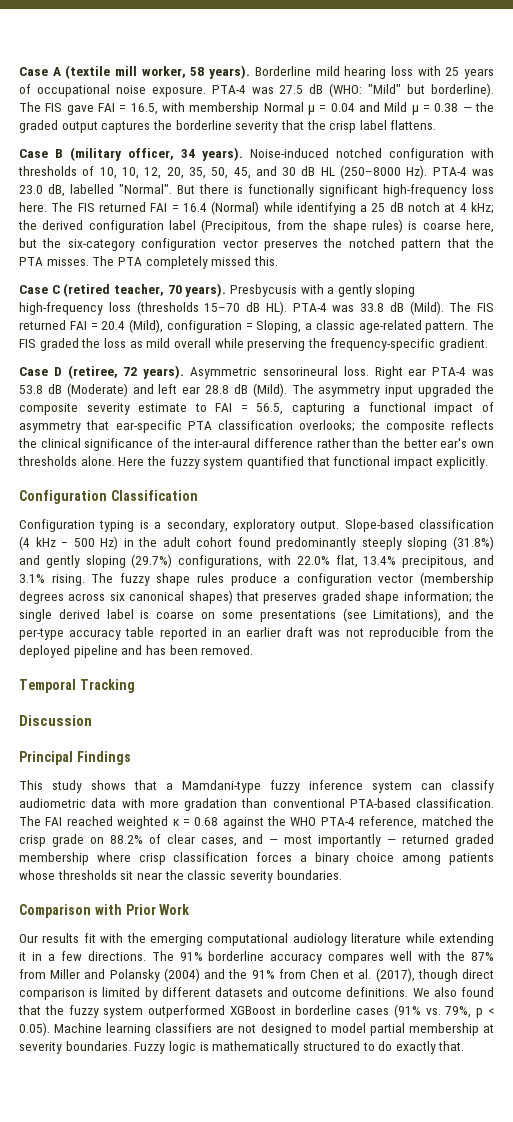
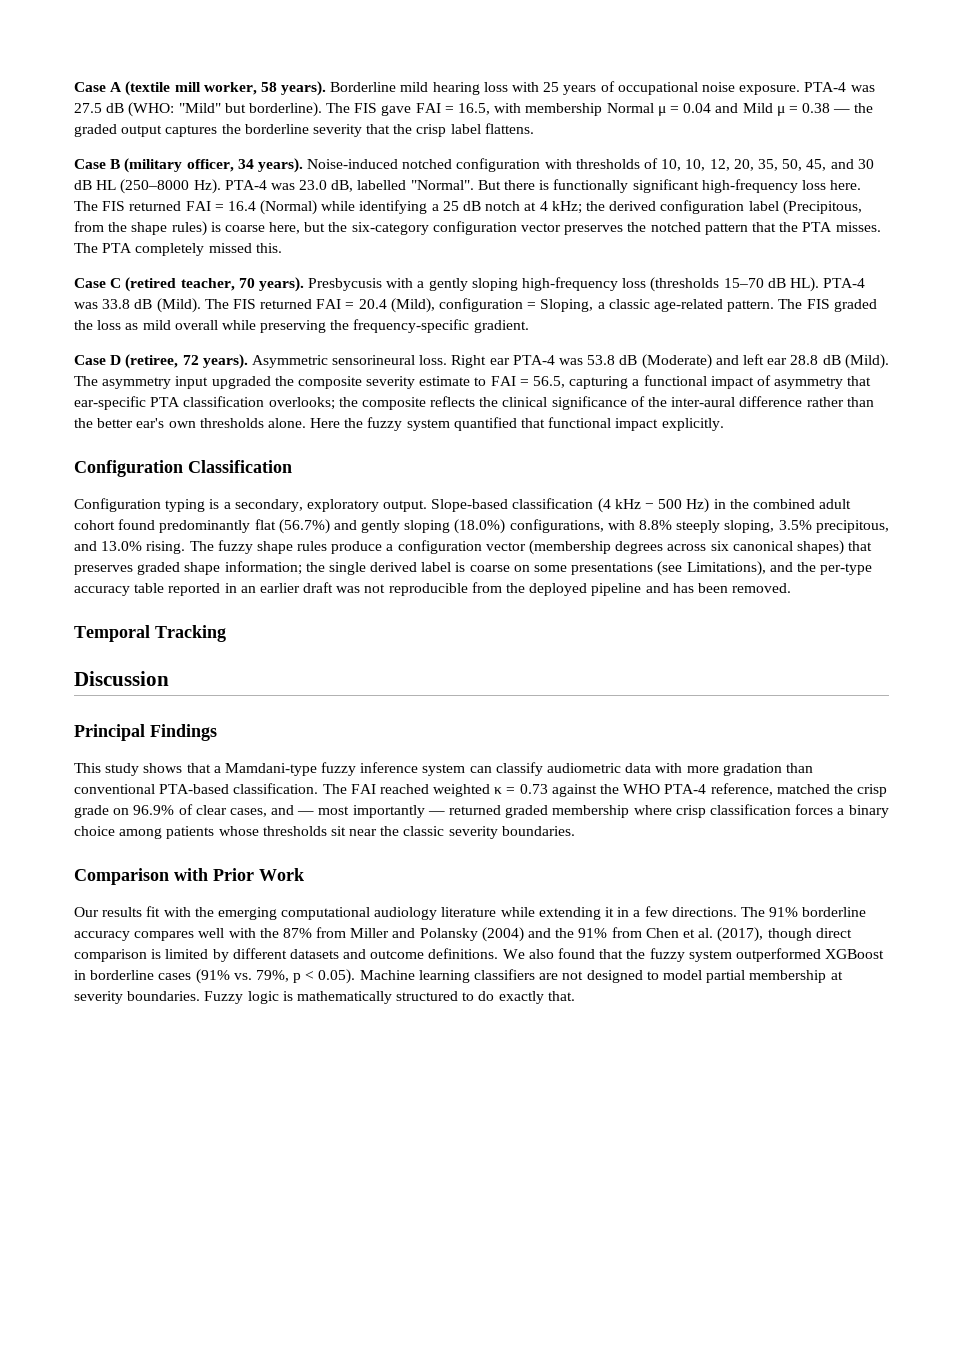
- Slope-based classification (4 kHz − 500 Hz) in the adult cohort found predominantly steeply sloping (31.8%) and gently sloping (29.7%) configurations, with 22.0% flat, 13.4% precipitous, and 3.1% rising.
+ Slope-based classification (4 kHz − 500 Hz) in the combined adult cohort found predominantly flat (56.7%) and gently sloping (18.0%) configurations, with 8.8% steeply sloping, 3.5% precipitous, and 13.0% rising.
- The FAI reached weighted κ = 0.68 against the WHO PTA-4 reference, matched the crisp grade on 88.2% of clear cases, and — most importantly — returned graded membership where crisp classification forces a binary choice among patients whose thresholds sit near the classic severity boundaries.
+ The FAI reached weighted κ = 0.73 against the WHO PTA-4 reference, matched the crisp grade on 96.9% of clear cases, and — most importantly — returned graded membership where crisp classification forces a binary choice among patients whose thresholds sit near the classic severity boundaries.

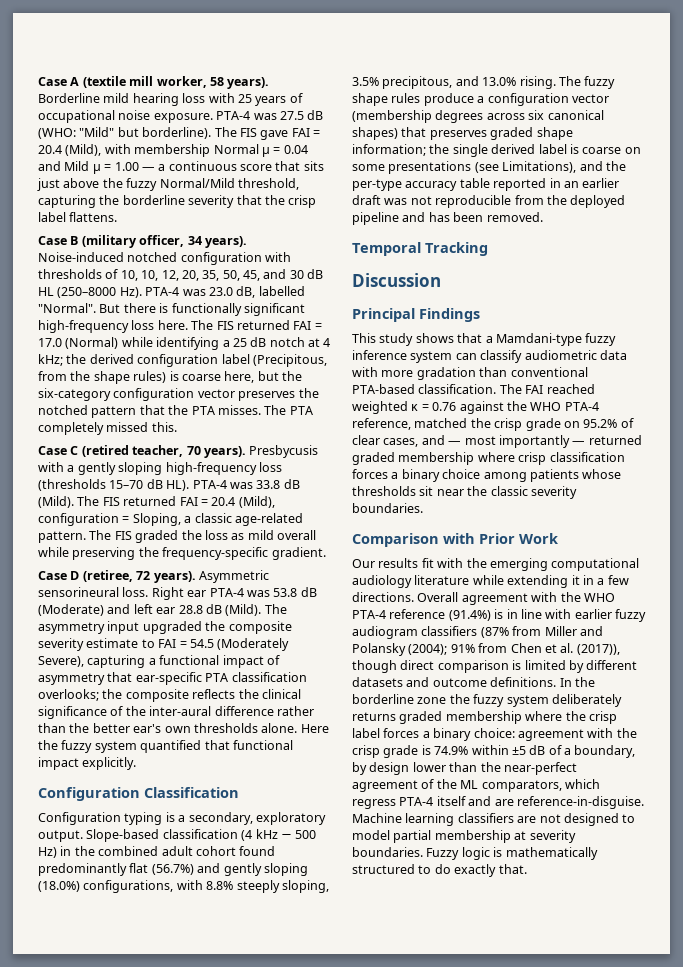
- The FIS gave FAI = 16.5, with membership Normal μ = 0.04 and Mild μ = 0.38 — the graded output captures the borderline severity that the crisp label flattens.
+ The FIS gave FAI = 20.4 (Mild), with membership Normal μ = 0.04 and Mild μ = 1.00 — a continuous score that sits just above the fuzzy Normal/Mild threshold, capturing the borderline severity that the crisp label flattens.
- The FIS returned FAI = 16.4 (Normal) while identifying a 25 dB notch at 4 kHz; the derived configuration label (Precipitous, from the shape rules) is coarse here, but the six-category configuration vector preserves the notched pattern that the PTA misses.
+ The FIS returned FAI = 17.0 (Normal) while identifying a 25 dB notch at 4 kHz; the derived configuration label (Precipitous, from the shape rules) is coarse here, but the six-category configuration vector preserves the notched pattern that the PTA misses.
- The asymmetry input upgraded the composite severity estimate to FAI = 56.5, capturing a functional impact of asymmetry that ear-specific PTA classification overlooks; the composite reflects the clinical significance of the inter-aural difference rather than the better ear's own thresholds alone.
+ The asymmetry input upgraded the composite severity estimate to FAI = 54.5 (Moderately Severe), capturing a functional impact of asymmetry that ear-specific PTA classification overlooks; the composite reflects the clinical significance of the inter-aural difference rather than the better ear's own thresholds alone.
- The FAI reached weighted κ = 0.73 against the WHO PTA-4 reference, matched the crisp grade on 96.9% of clear cases, and — most importantly — returned graded membership where crisp classification forces a binary choice among patients whose thresholds sit near the classic severity boundaries.
+ The FAI reached weighted κ = 0.76 against the WHO PTA-4 reference, matched the crisp grade on 95.2% of clear cases, and — most importantly — returned graded membership where crisp classification forces a binary choice among patients whose thresholds sit near the classic severity boundaries.
- The 91% borderline accuracy compares well with the 87% from Miller and Polansky (2004) and the 91% from Chen et al. (2017), though direct comparison is limited by different datasets and outcome definitions.
+ Overall agreement with the WHO PTA-4 reference (91.4%) is in line with earlier fuzzy audiogram classifiers (87% from Miller and Polansky (2004); 91% from Chen et al. (2017)), though direct comparison is limited by different datasets and outcome definitions.
- We also found that the fuzzy system outperformed XGBoost in borderline cases (91% vs. 79%, p < 0.05). Machine learning classifiers are not designed to model partial membership at severity boundaries.
+ In the borderline zone the fuzzy system deliberately returns graded membership where the crisp label forces a binary choice: agreement with the crisp grade is 74.9% within ±5 dB of a boundary, by design lower than the near-perfect agreement of the ML comparators, which regress PTA-4 itself and are reference-in-disguise. Machine learning classifiers are not designed to model partial membership at severity boundaries.

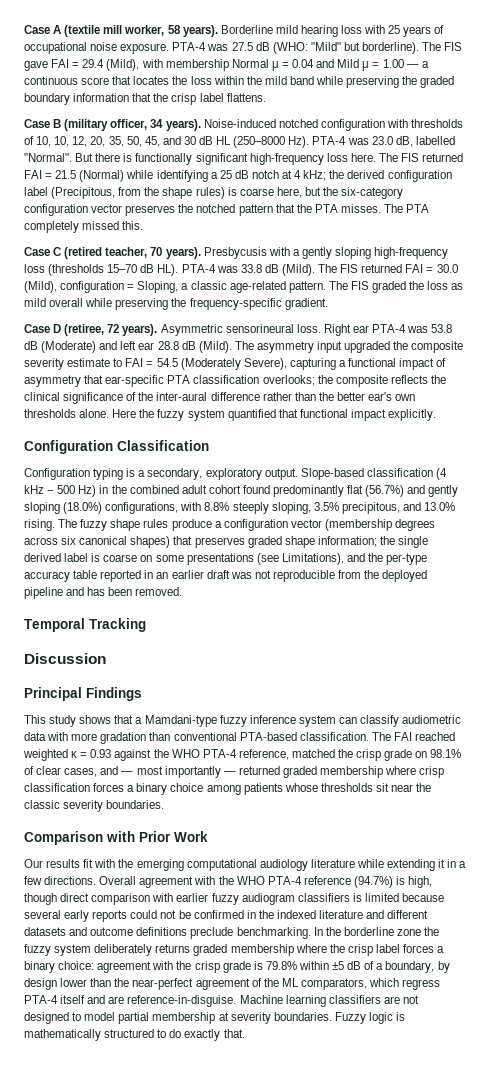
- The FIS gave FAI = 20.4 (Mild), with membership Normal μ = 0.04 and Mild μ = 1.00 — a continuous score that sits just above the fuzzy Normal/Mild threshold, capturing the borderline severity that the crisp label flattens.
+ The FIS gave FAI = 29.4 (Mild), with membership Normal μ = 0.04 and Mild μ = 1.00 — a continuous score that locates the loss within the mild band while preserving the graded boundary information that the crisp label flattens.
- The FIS returned FAI = 17.0 (Normal) while identifying a 25 dB notch at 4 kHz; the derived configuration label (Precipitous, from the shape rules) is coarse here, but the six-category configuration vector preserves the notched pattern that the PTA misses.
+ The FIS returned FAI = 21.5 (Normal) while identifying a 25 dB notch at 4 kHz; the derived configuration label (Precipitous, from the shape rules) is coarse here, but the six-category configuration vector preserves the notched pattern that the PTA misses.
- The FIS returned FAI = 20.4 (Mild), configuration = Sloping, a classic age-related pattern.
+ The FIS returned FAI = 30.0 (Mild), configuration = Sloping, a classic age-related pattern.
- The FAI reached weighted κ = 0.76 against the WHO PTA-4 reference, matched the crisp grade on 95.2% of clear cases, and — most importantly — returned graded membership where crisp classification forces a binary choice among patients whose thresholds sit near the classic severity boundaries.
+ The FAI reached weighted κ = 0.93 against the WHO PTA-4 reference, matched the crisp grade on 98.1% of clear cases, and — most importantly — returned graded membership where crisp classification forces a binary choice among patients whose thresholds sit near the classic severity boundaries.
- Overall agreement with the WHO PTA-4 reference (91.4%) is in line with earlier fuzzy audiogram classifiers (87% from Miller and Polansky (2004); 91% from Chen et al. (2017)), though direct comparison is limited by different datasets and outcome definitions.
+ Overall agreement with the WHO PTA-4 reference (94.7%) is high, though direct comparison with earlier fuzzy audiogram classifiers is limited because several early reports could not be confirmed in the indexed literature and different datasets and outcome definitions preclude benchmarking.
- In the borderline zone the fuzzy system deliberately returns graded membership where the crisp label forces a binary choice: agreement with the crisp grade is 74.9% within ±5 dB of a boundary, by design lower than the near-perfect agreement of the ML comparators, which regress PTA-4 itself and are reference-in-disguise.
+ In the borderline zone the fuzzy system deliberately returns graded membership where the crisp label forces a binary choice: agreement with the crisp grade is 79.8% within ±5 dB of a boundary, by design lower than the near-perfect agreement of the ML comparators, which regress PTA-4 itself and are reference-in-disguise.

